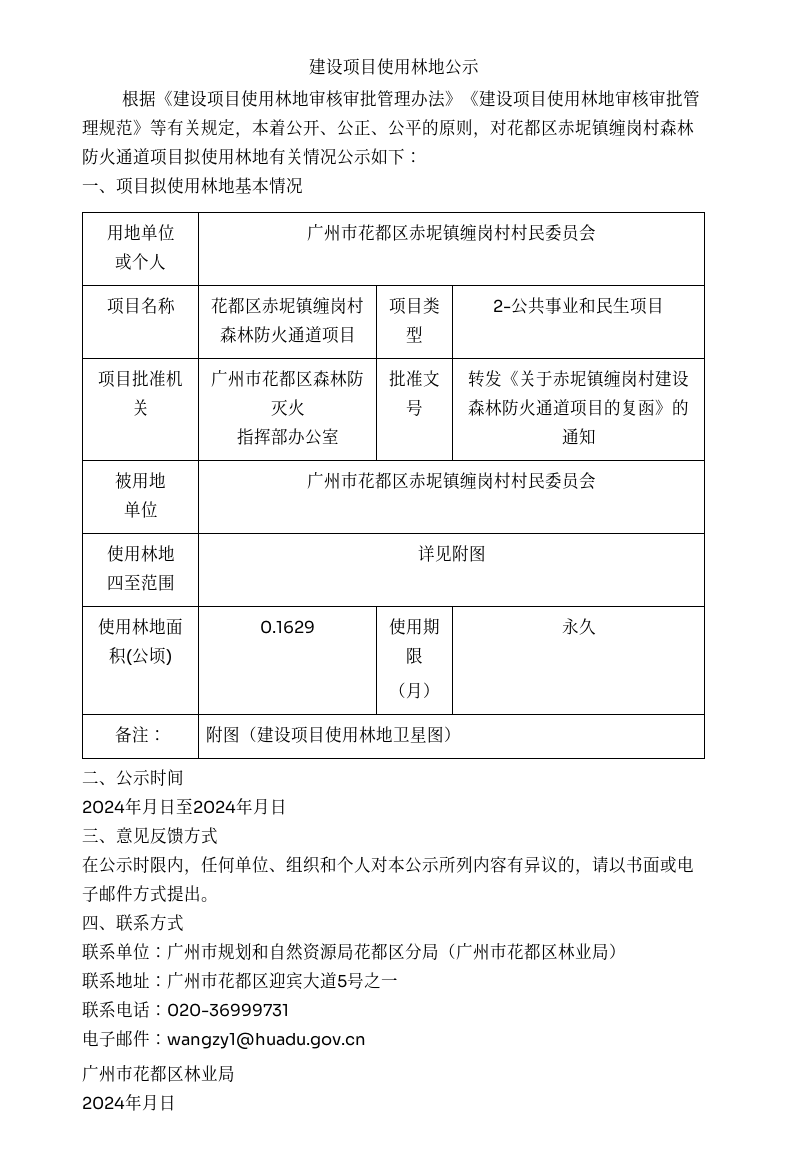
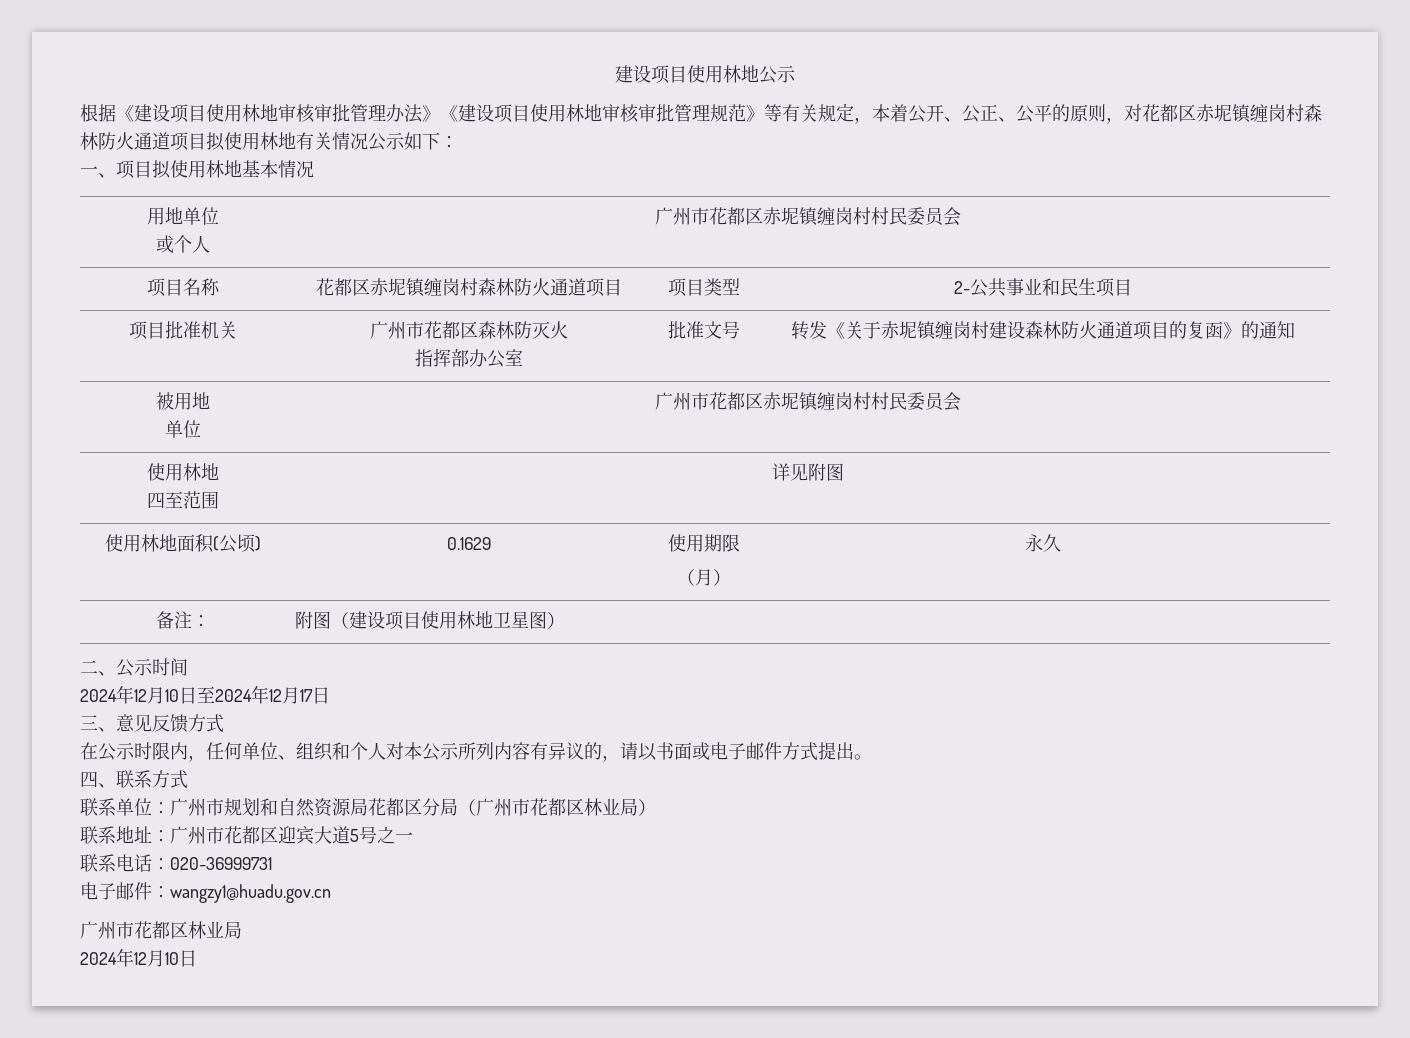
- 2024年月日至2024年月日
+ 2024年12月10日至2024年12月17日
  电子邮件：wangzy1@huadu.gov.cn
  广州市花都区林业局
- 2024年月日
+ 2024年12月10日

